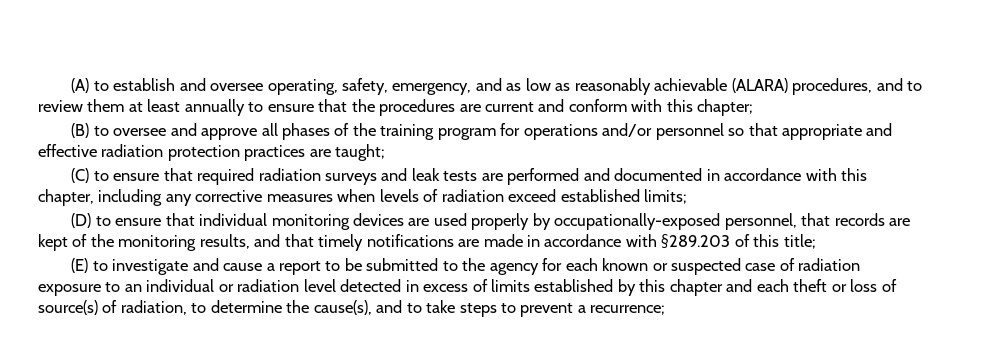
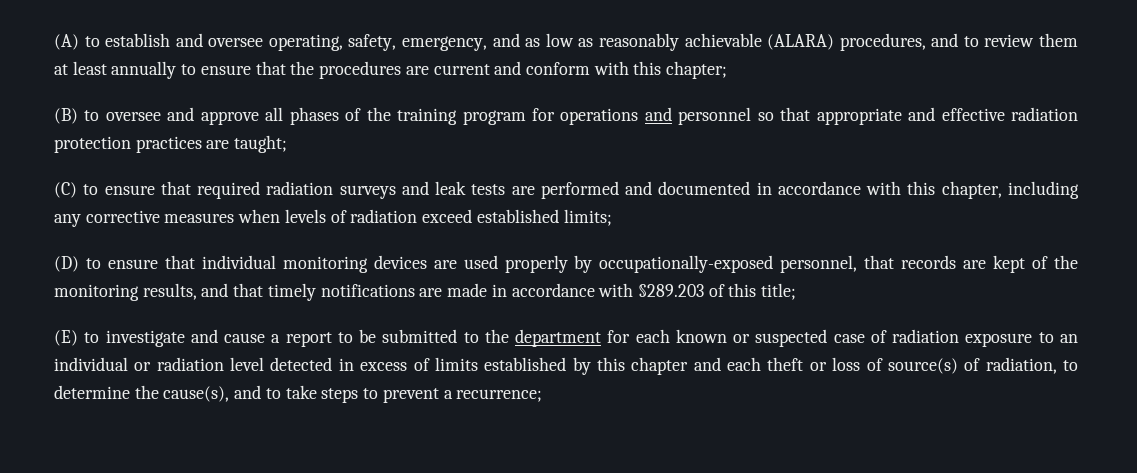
- (B) to oversee and approve all phases of the training program for operations and/or personnel so that appropriate and effective radiation protection practices are taught;
+ (B) to oversee and approve all phases of the training program for operations and personnel so that appropriate and effective radiation protection practices are taught;
- (E) to investigate and cause a report to be submitted to the agency for each known or suspected case of radiation exposure to an individual or radiation level detected in excess of limits established by this chapter and each theft or loss of source(s) of radiation, to determine the cause(s), and to take steps to prevent a recurrence;
+ (E) to investigate and cause a report to be submitted to the department for each known or suspected case of radiation exposure to an individual or radiation level detected in excess of limits established by this chapter and each theft or loss of source(s) of radiation, to determine the cause(s), and to take steps to prevent a recurrence;

